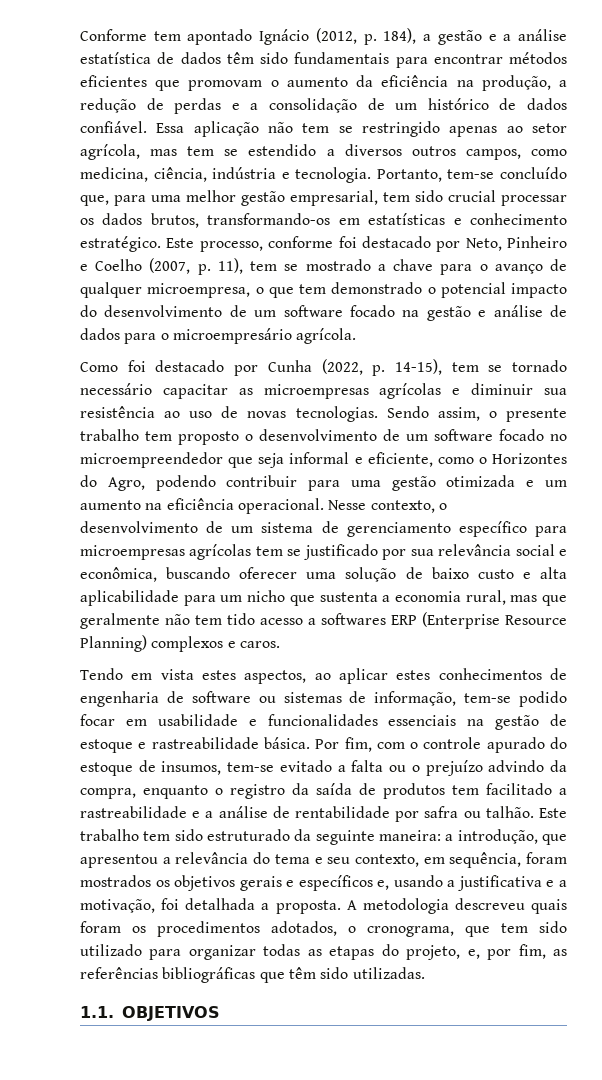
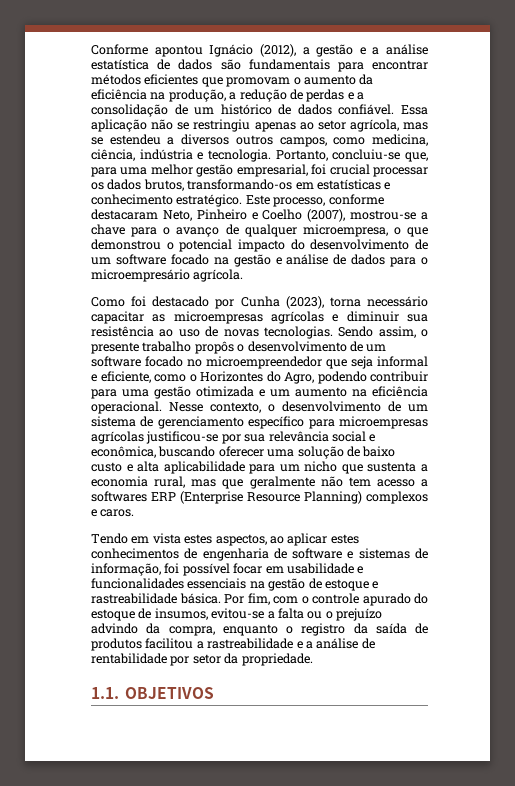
- Conforme tem apontado Ignácio (2012, p. 184), a gestão e a análise estatística de dados têm sido fundamentais para encontrar métodos eficientes que promovam o aumento da eficiência na produção, a redução de perdas e a consolidação de um histórico de dados confiável.
+ Conforme apontou Ignácio (2012), a gestão e a análise estatística de dados são fundamentais para encontrar métodos eficientes que promovam o aumento da eficiência na produção, a redução de perdas e a consolidação de um histórico de dados confiável.
- Essa aplicação não tem se restringido apenas ao setor agrícola, mas tem se estendido a diversos outros campos, como medicina, ciência, indústria e tecnologia.
+ Essa aplicação não se restringiu apenas ao setor agrícola, mas se estendeu a diversos outros campos, como medicina, ciência, indústria e tecnologia.
- Portanto, tem-se concluído que, para uma melhor gestão empresarial, tem sido crucial processar os dados brutos, transformando-os em estatísticas e conhecimento estratégico.
+ Portanto, concluiu-se que, para uma melhor gestão empresarial, foi crucial processar os dados brutos, transformando-os em estatísticas e conhecimento estratégico.
- Este processo, conforme foi destacado por Neto, Pinheiro e Coelho (2007, p. 11), tem se mostrado a chave para o avanço de qualquer microempresa, o que tem demonstrado o potencial impacto do desenvolvimento de um software focado na gestão e análise de dados para o microempresário agrícola.
+ Este processo, conforme destacaram Neto, Pinheiro e Coelho (2007), mostrou-se a chave para o avanço de qualquer microempresa, o que demonstrou o potencial impacto do desenvolvimento de um software focado na gestão e análise de dados para o microempresário agrícola.
- Como foi destacado por Cunha (2022, p. 14-15), tem se tornado necessário capacitar as microempresas agrícolas e diminuir sua resistência ao uso de novas tecnologias.
+ Como foi destacado por Cunha (2023), torna necessário capacitar as microempresas agrícolas e diminuir sua resistência ao uso de novas tecnologias.
- Sendo assim, o presente trabalho tem proposto o desenvolvimento de um software focado no microempreendedor que seja informal e eficiente, como o Horizontes do Agro, podendo contribuir para uma gestão otimizada e um aumento na eficiência operacional.
+ Sendo assim, o presente trabalho propôs o desenvolvimento de um software focado no microempreendedor que seja informal e eficiente, como o Horizontes do Agro, podendo contribuir para uma gestão otimizada e um aumento na eficiência operacional.
- Nesse contexto, o desenvolvimento de um sistema de gerenciamento específico para microempresas agrícolas tem se justificado por sua relevância social e econômica, buscando oferecer uma solução de baixo custo e alta aplicabilidade para um nicho que sustenta a economia rural, mas que geralmente não tem tido acesso a softwares ERP (Enterprise Resource Planning) complexos e caros.
+ Nesse contexto, o desenvolvimento de um sistema de gerenciamento específico para microempresas agrícolas justificou-se por sua relevância social e econômica, buscando oferecer uma solução de baixo custo e alta aplicabilidade para um nicho que sustenta a economia rural, mas que geralmente não tem acesso a softwares ERP (Enterprise Resource Planning) complexos e caros.
- Tendo em vista estes aspectos, ao aplicar estes conhecimentos de engenharia de software ou sistemas de informação, tem-se podido focar em usabilidade e funcionalidades essenciais na gestão de estoque e rastreabilidade básica.
+ Tendo em vista estes aspectos, ao aplicar estes conhecimentos de engenharia de software e sistemas de informação, foi possível focar em usabilidade e funcionalidades essenciais na gestão de estoque e rastreabilidade básica.
- Por fim, com o controle apurado do estoque de insumos, tem-se evitado a falta ou o prejuízo advindo da compra, enquanto o registro da saída de produtos tem facilitado a rastreabilidade e a análise de rentabilidade por safra ou talhão. Este trabalho tem sido estruturado da seguinte maneira: a introdução, que apresentou a relevância do tema e seu contexto, em sequência, foram mostrados os objetivos gerais e específicos e, usando a justificativa e a motivação, foi detalhada a proposta. A metodologia descreveu quais foram os procedimentos adotados, o cronograma, que tem sido utilizado para organizar todas as etapas do projeto, e, por fim, as referências bibliográficas que têm sido utilizadas.
+ Por fim, com o controle apurado do estoque de insumos, evitou-se a falta ou o prejuízo advindo da compra, enquanto o registro da saída de produtos facilitou a rastreabilidade e a análise de rentabilidade por setor da propriedade.

